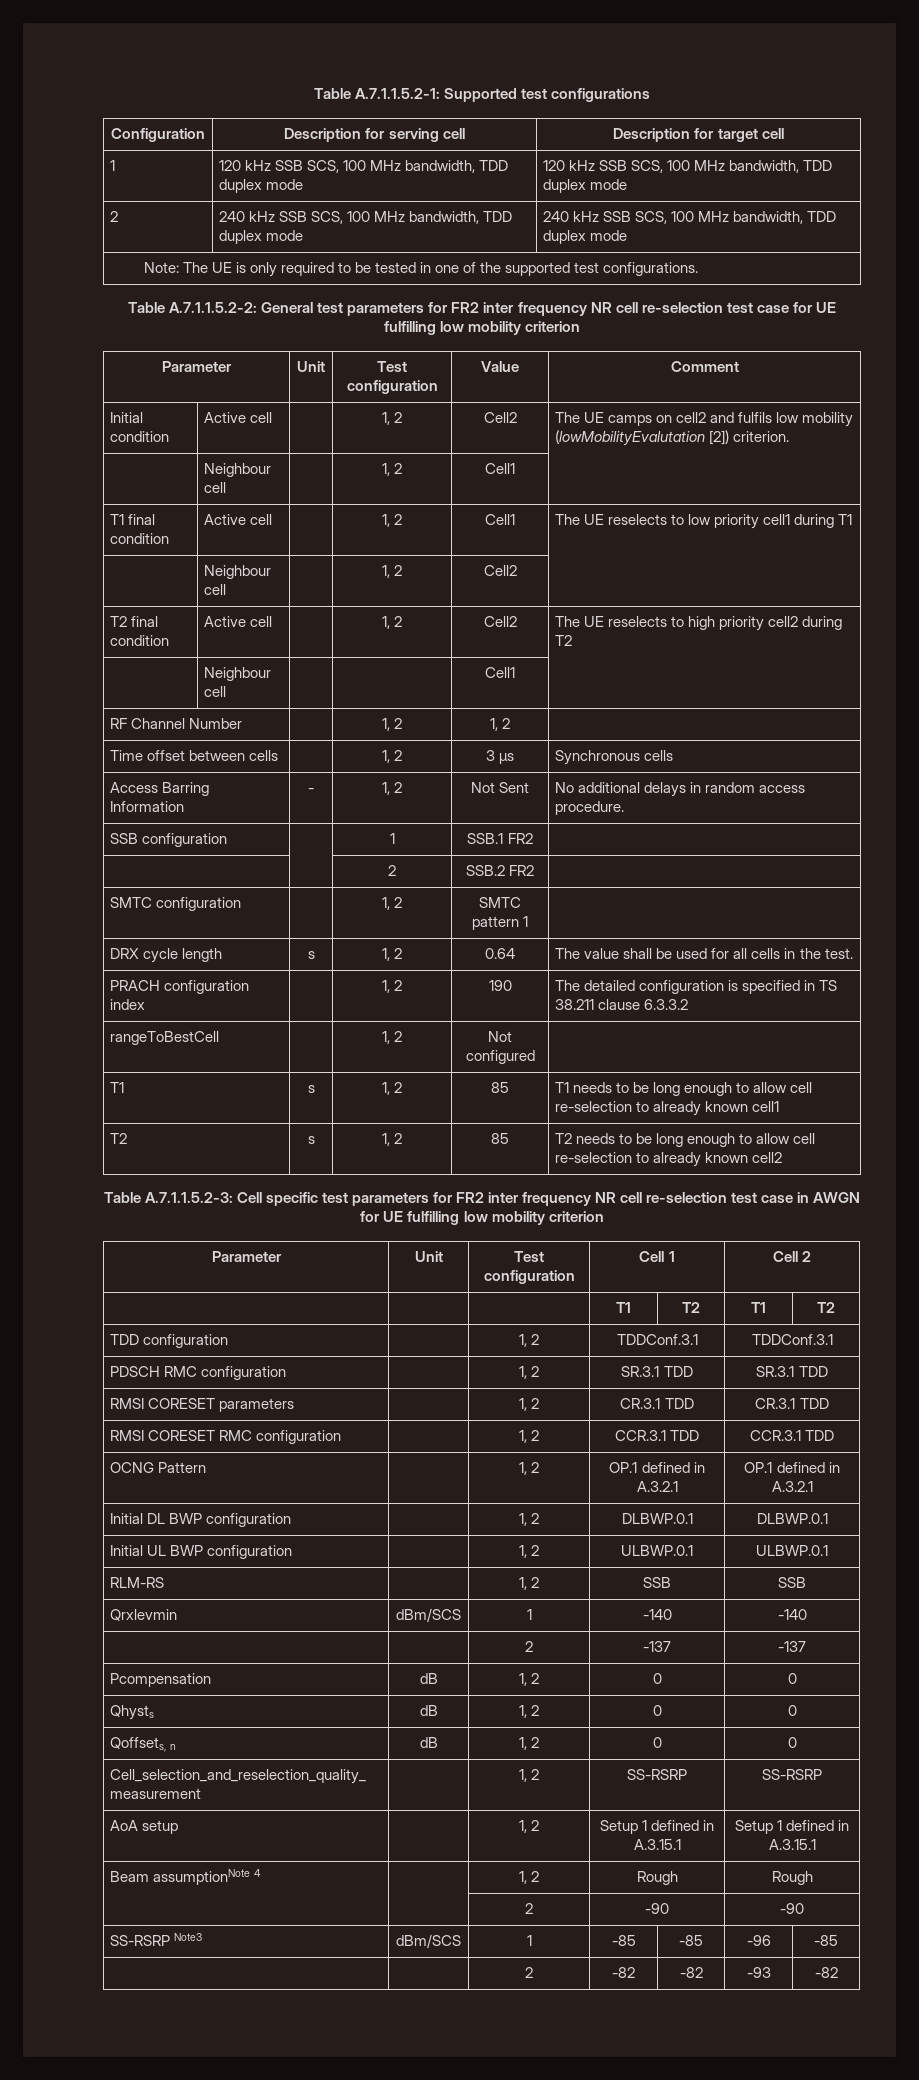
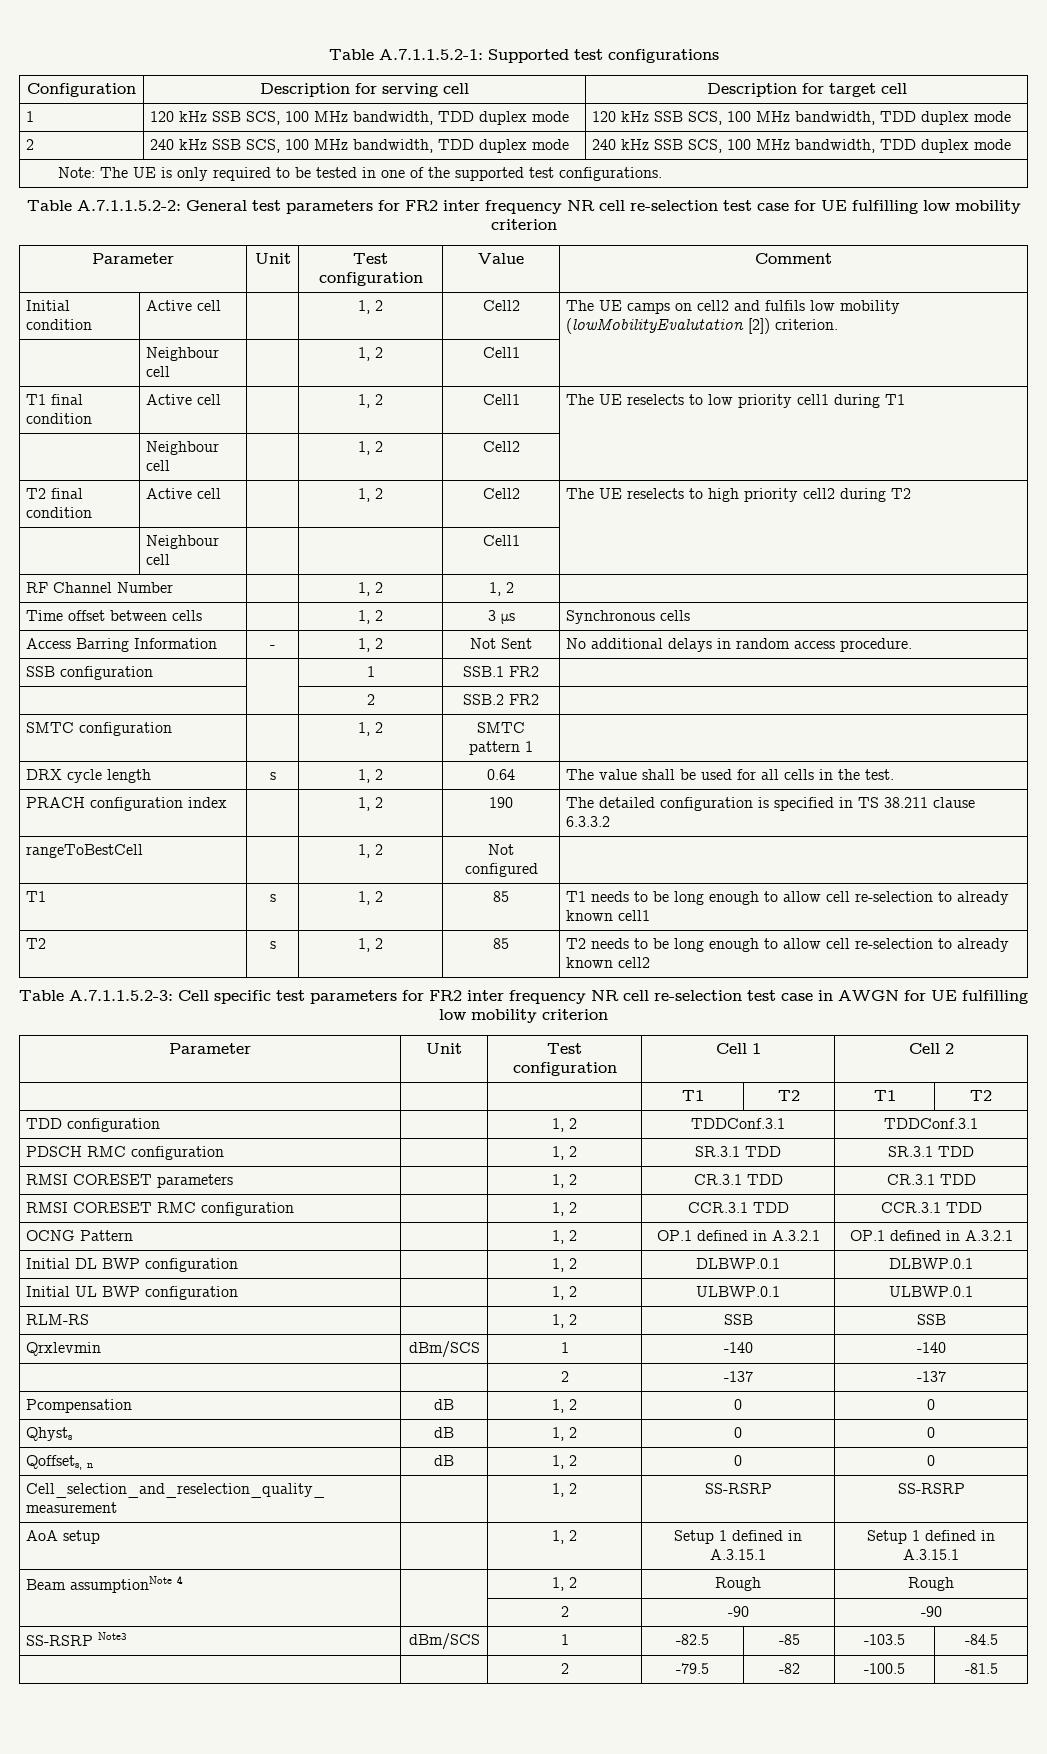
- SS-RSRP Note3 | dBm/SCS | 1 | -85 | -85 | -96 | -85
- | | 2 | -82 | -82 | -93 | -82
+ SS-RSRP Note3 | dBm/SCS | 1 | -82.5 | -85 | -103.5 | -84.5
+ | | 2 | -79.5 | -82 | -100.5 | -81.5

